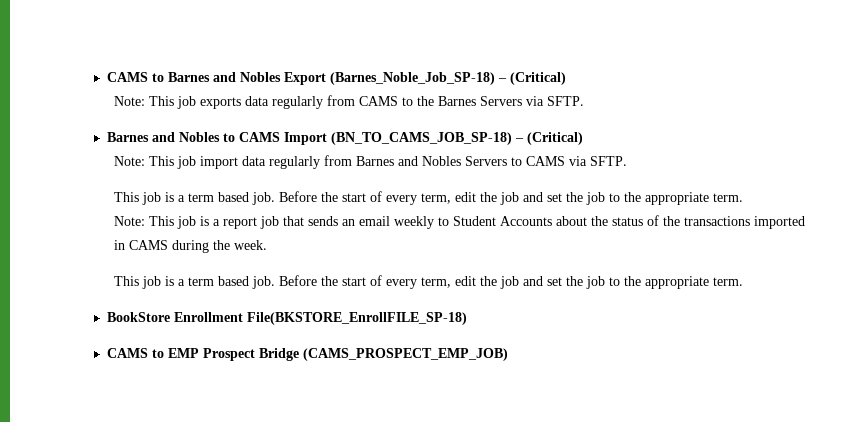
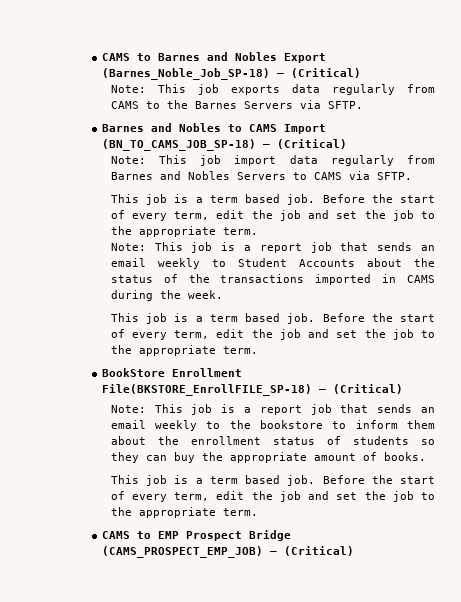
- BookStore Enrollment File(BKSTORE_EnrollFILE_SP-18)
+ BookStore Enrollment File(BKSTORE_EnrollFILE_SP-18) – (Critical)
+ Note: This job is a report job that sends an email weekly to the bookstore to inform them about the enrollment status of students so they can buy the appropriate amount of books.
+ This job is a term based job. Before the start of every term, edit the job and set the job to the appropriate term.
- CAMS to EMP Prospect Bridge (CAMS_PROSPECT_EMP_JOB)
+ CAMS to EMP Prospect Bridge (CAMS_PROSPECT_EMP_JOB) – (Critical)

